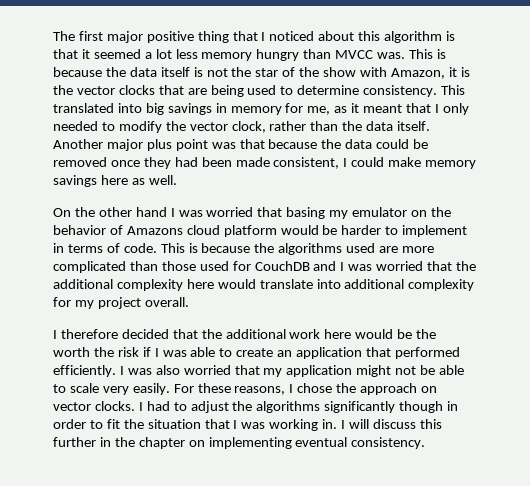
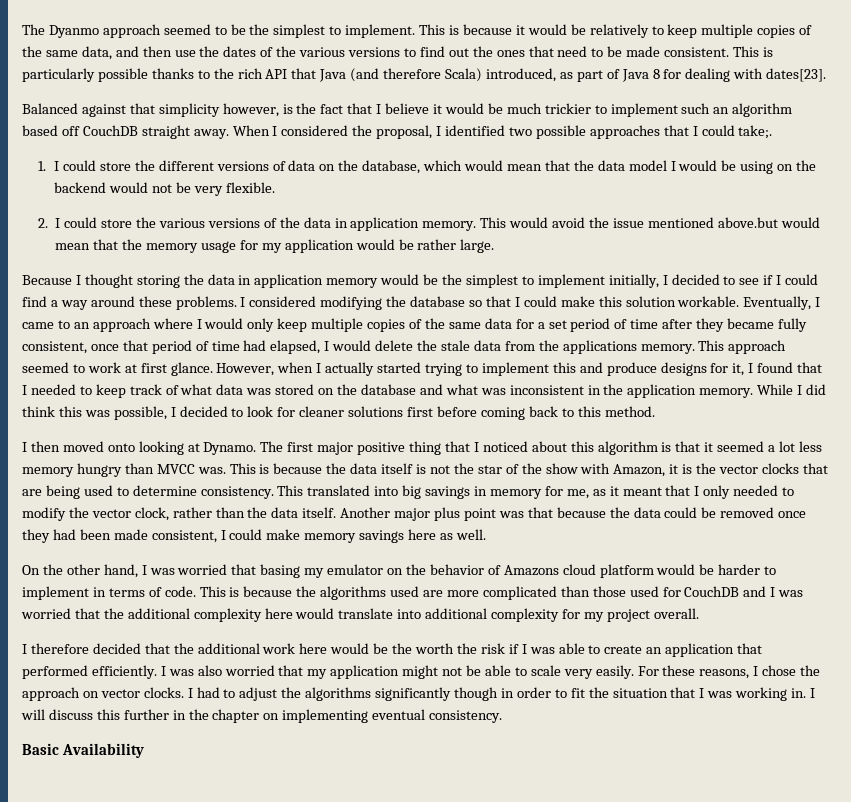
- The first major positive thing that I noticed about this algorithm is that it seemed a lot less memory hungry than MVCC was.
+ The Dyanmo approach seemed to be the simplest to implement. This is because it would be relatively to keep multiple copies of the same data, and then use the dates of the various versions to find out the ones that need to be made consistent. This is particularly possible thanks to the rich API that Java (and therefore Scala) introduced, as part of Java 8 for dealing with dates[23].
+ Balanced against that simplicity however, is the fact that I believe it would be much trickier to implement such an algorithm based off CouchDB straight away. When I considered the proposal, I identified two possible approaches that I could take;.
+ 1. I could store the different versions of data on the database, which would mean that the data model I would be using on the backend would not be very flexible.
+ 2. I could store the various versions of the data in application memory. This would avoid the issue mentioned above.but would mean that the memory usage for my application would be rather large.
+ Because I thought storing the data in application memory would be the simplest to implement initially, I decided to see if I could find a way around these problems. I considered modifying the database so that I could make this solution workable. Eventually, I came to an approach where I would only keep multiple copies of the same data for a set period of time after they became fully consistent, once that period of time had elapsed, I would delete the stale data from the applications memory. This approach seemed to work at first glance. However, when I actually started trying to implement this and produce designs for it, I found that I needed to keep track of what data was stored on the database and what was inconsistent in the application memory. While I did think this was possible, I decided to look for cleaner solutions first before coming back to this method.
+ I then moved onto looking at Dynamo. The first major positive thing that I noticed about this algorithm is that it seemed a lot less memory hungry than MVCC was.
- On the other hand I was worried that basing my emulator on the behavior of Amazons cloud platform would be harder to implement in terms of code.
+ On the other hand, I was worried that basing my emulator on the behavior of Amazons cloud platform would be harder to implement in terms of code.
+ Basic Availability

